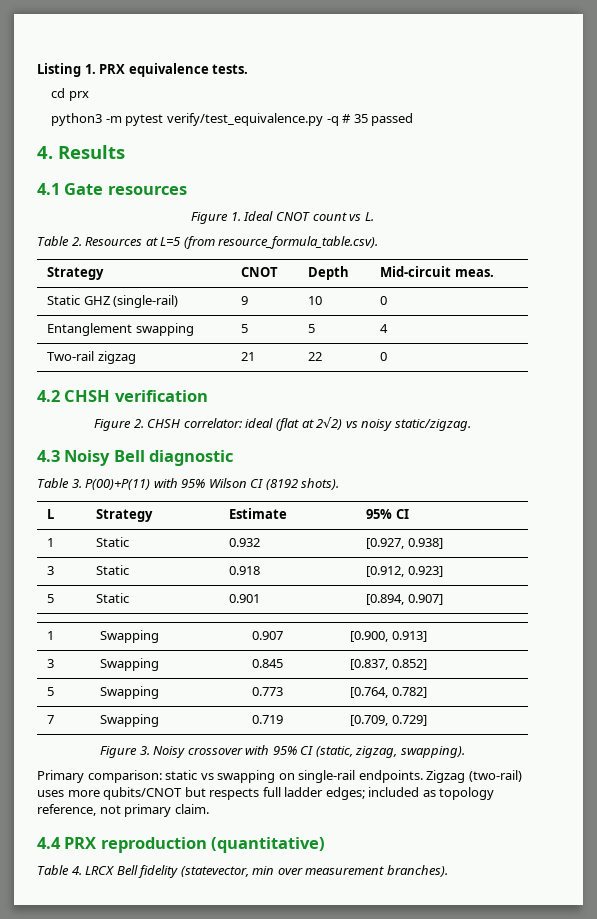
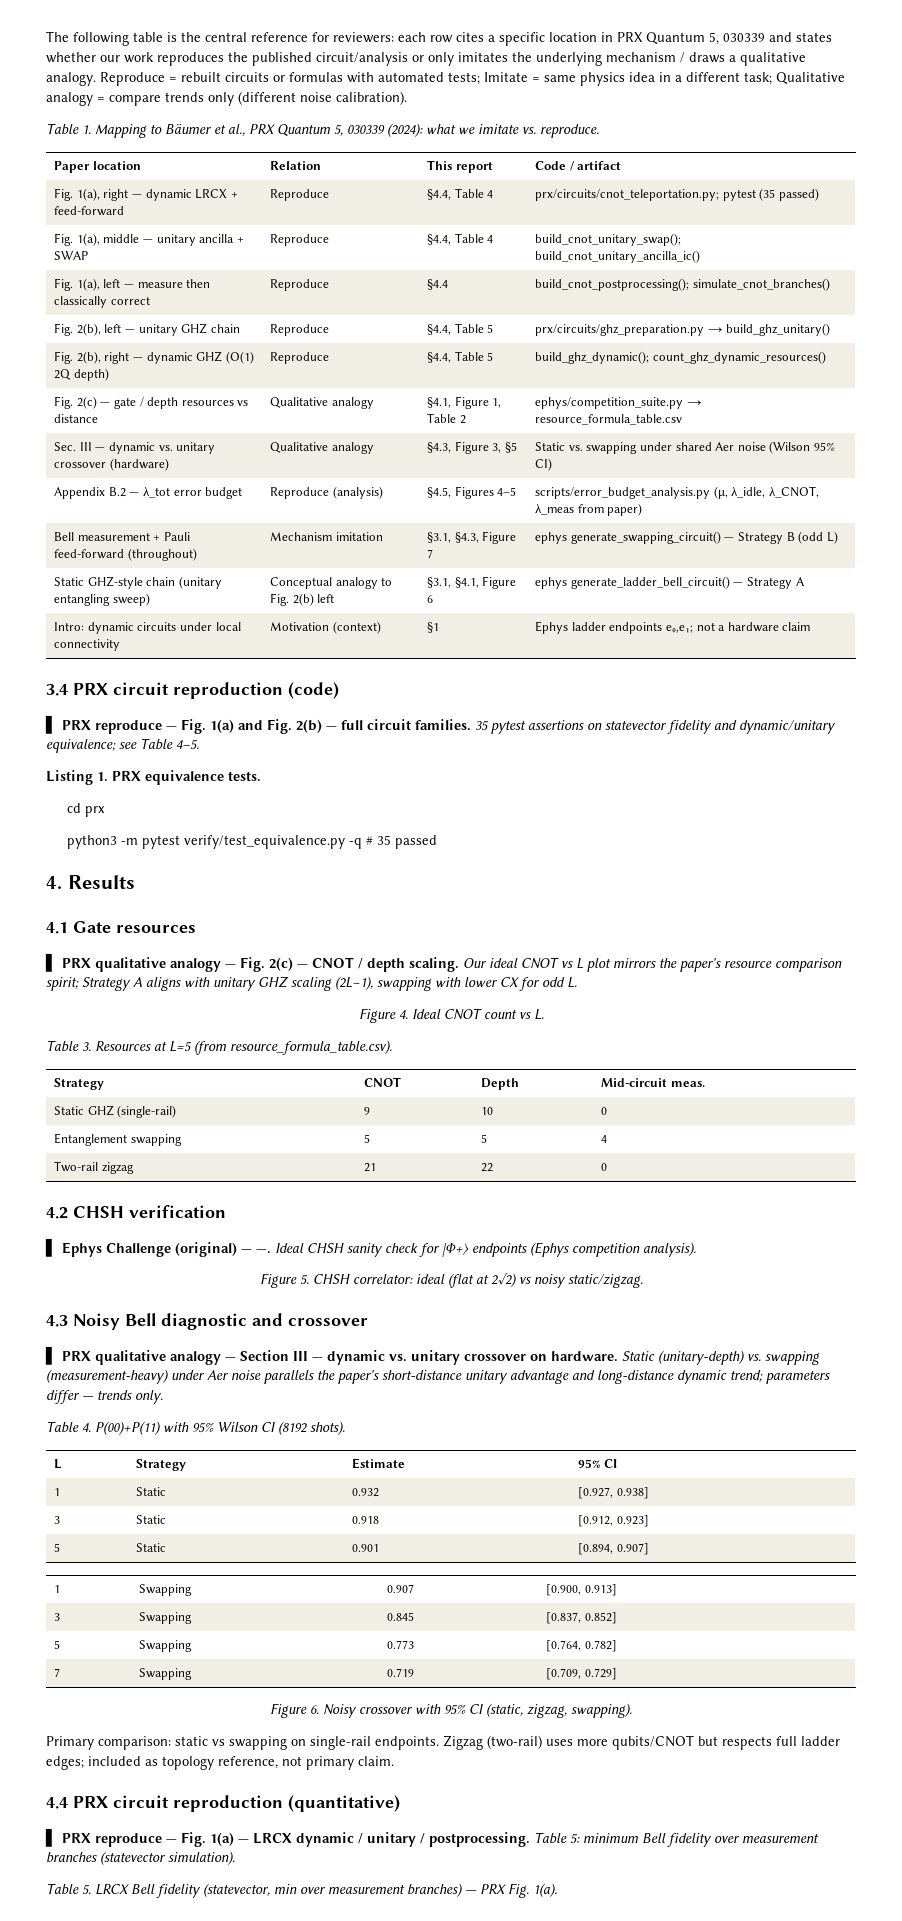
+ The following table is the central reference for reviewers: each row cites a specific location in PRX Quantum 5, 030339 and states whether our work reproduces the published circuit/analysis or only imitates the underlying mechanism / draws a qualitative analogy. Reproduce = rebuilt circuits or formulas with automated tests; Imitate = same physics idea in a different task; Qualitative analogy = compare trends only (different noise calibration).
+ Table 1. Mapping to Bäumer et al., PRX Quantum 5, 030339 (2024): what we imitate vs. reproduce.
+ Paper location | Relation | This report | Code / artifact
+ Fig. 1(a), right — dynamic LRCX + feed-forward | Reproduce | §4.4, Table 4 | prx/circuits/cnot_teleportation.py; pytest (35 passed)
+ Fig. 1(a), middle — unitary ancilla + SWAP | Reproduce | §4.4, Table 4 | build_cnot_unitary_swap(); build_cnot_unitary_ancilla_ic()
+ Fig. 1(a), left — measure then classically correct | Reproduce | §4.4 | build_cnot_postprocessing(); simulate_cnot_branches()
+ Fig. 2(b), left — unitary GHZ chain | Reproduce | §4.4, Table 5 | prx/circuits/ghz_preparation.py → build_ghz_unitary()
+ Fig. 2(b), right — dynamic GHZ (O(1) 2Q depth) | Reproduce | §4.4, Table 5 | build_ghz_dynamic(); count_ghz_dynamic_resources()
+ Fig. 2(c) — gate / depth resources vs distance | Qualitative analogy | §4.1, Figure 1, Table 2 | ephys/competition_suite.py → resource_formula_table.csv
+ Sec. III — dynamic vs. unitary crossover (hardware) | Qualitative analogy | §4.3, Figure 3, §5 | Static vs. swapping under shared Aer noise (Wilson 95% CI)
+ Appendix B.2 — λ_tot error budget | Reproduce (analysis) | §4.5, Figures 4–5 | scripts/error_budget_analysis.py (μ, λ_idle, λ_CNOT, λ_meas from paper)
+ Bell measurement + Pauli feed-forward (throughout) | Mechanism imitation | §3.1, §4.3, Figure 7 | ephys generate_swapping_circuit() — Strategy B (odd L)
+ Static GHZ-style chain (unitary entangling sweep) | Conceptual analogy to Fig. 2(b) left | §3.1, §4.1, Figure 6 | ephys generate_ladder_bell_circuit() — Strategy A
+ Intro: dynamic circuits under local connectivity | Motivation (context) | §1 | Ephys ladder endpoints e₀,e₁; not a hardware claim
+ 3.4 PRX circuit reproduction (code)
+ ▌ PRX reproduce — Fig. 1(a) and Fig. 2(b) — full circuit families. 35 pytest assertions on statevector fidelity and dynamic/unitary equivalence; see Table 4–5.
- Figure 1. Ideal CNOT count vs L.
+ ▌ PRX qualitative analogy — Fig. 2(c) — CNOT / depth scaling. Our ideal CNOT vs L plot mirrors the paper's resource comparison spirit; Strategy A aligns with unitary GHZ scaling (2L−1), swapping with lower CX for odd L.
+ Figure 4. Ideal CNOT count vs L.
- Table 2. Resources at L=5 (from resource_formula_table.csv).
+ Table 3. Resources at L=5 (from resource_formula_table.csv).
- Figure 2. CHSH correlator: ideal (flat at 2√2) vs noisy static/zigzag.
+ ▌ Ephys Challenge (original) — —. Ideal CHSH sanity check for |Φ+⟩ endpoints (Ephys competition analysis).
+ Figure 5. CHSH correlator: ideal (flat at 2√2) vs noisy static/zigzag.
- 4.3 Noisy Bell diagnostic
- Table 3. P(00)+P(11) with 95% Wilson CI (8192 shots).
+ 4.3 Noisy Bell diagnostic and crossover
+ ▌ PRX qualitative analogy — Section III — dynamic vs. unitary crossover on hardware. Static (unitary-depth) vs. swapping (measurement-heavy) under Aer noise parallels the paper's short-distance unitary advantage and long-distance dynamic trend; parameters differ — trends only.
+ Table 4. P(00)+P(11) with 95% Wilson CI (8192 shots).
- Figure 3. Noisy crossover with 95% CI (static, zigzag, swapping).
+ Figure 6. Noisy crossover with 95% CI (static, zigzag, swapping).
- 4.4 PRX reproduction (quantitative)
+ 4.4 PRX circuit reproduction (quantitative)
- Table 4. LRCX Bell fidelity (statevector, min over measurement branches).
+ ▌ PRX reproduce — Fig. 1(a) — LRCX dynamic / unitary / postprocessing. Table 5: minimum Bell fidelity over measurement branches (statevector simulation).
+ Table 5. LRCX Bell fidelity (statevector, min over measurement branches) — PRX Fig. 1(a).

